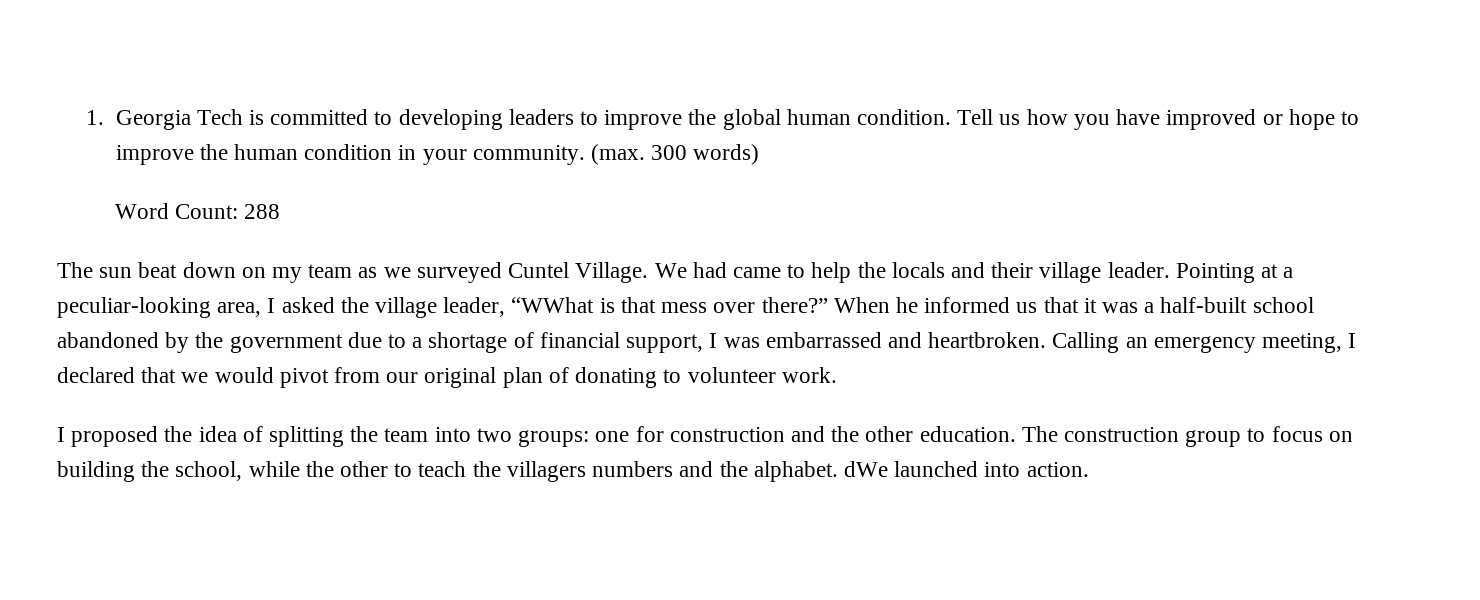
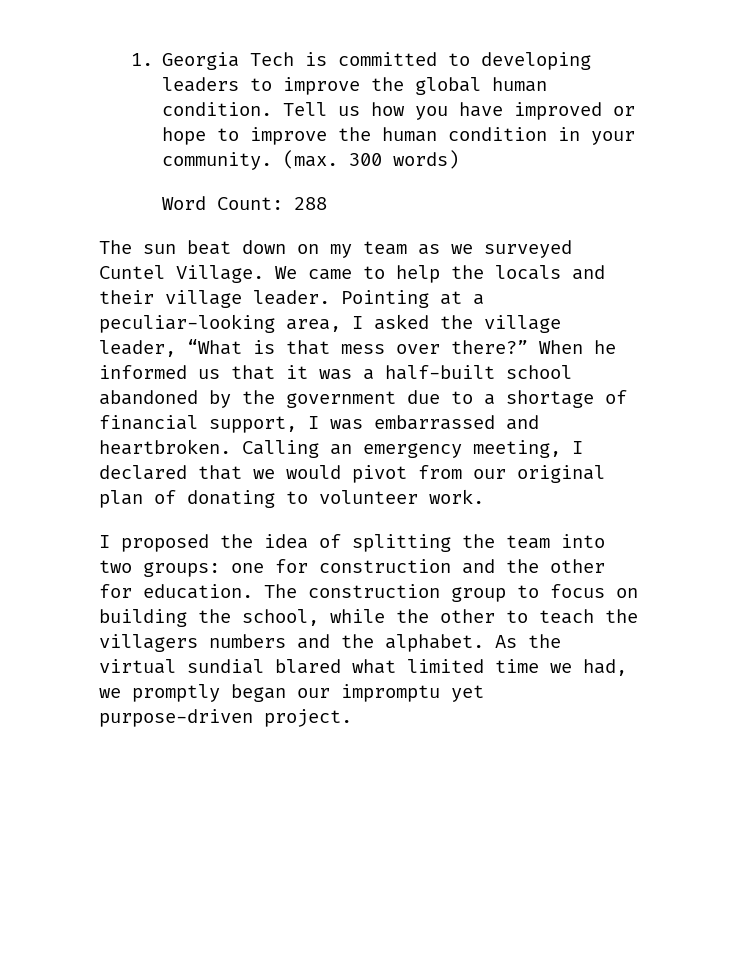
- We had came to help the locals and their village leader.
+ We came to help the locals and their village leader.
- Pointing at a peculiar-looking area, I asked the village leader, “WWhat is that mess over there?”
+ Pointing at a peculiar-looking area, I asked the village leader, “What is that mess over there?”
- I proposed the idea of splitting the team into two groups: one for construction and the other education.
+ I proposed the idea of splitting the team into two groups: one for construction and the other for education.
- The construction group to focus on building the school, while the other to teach the villagers numbers and the alphabet. dWe launched into action.
+ The construction group to focus on building the school, while the other to teach the villagers numbers and the alphabet. As the virtual sundial blared what limited time we had, we promptly began our impromptu yet purpose-driven project.

